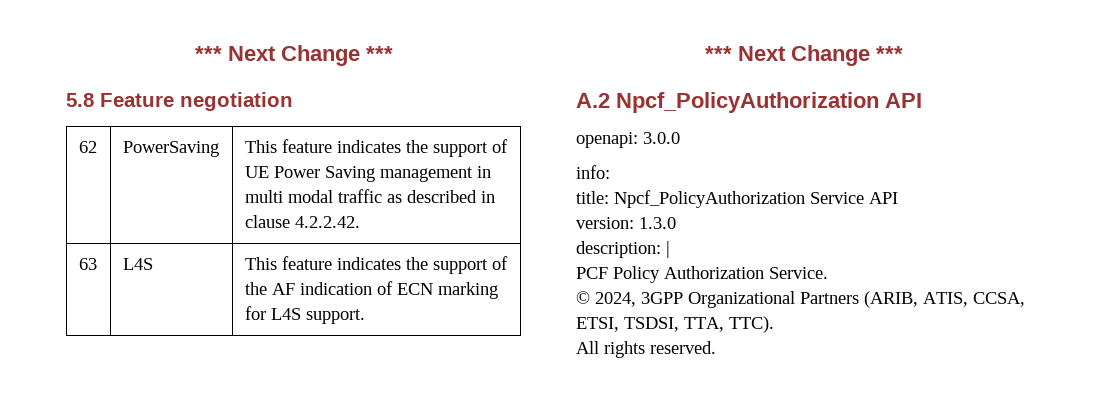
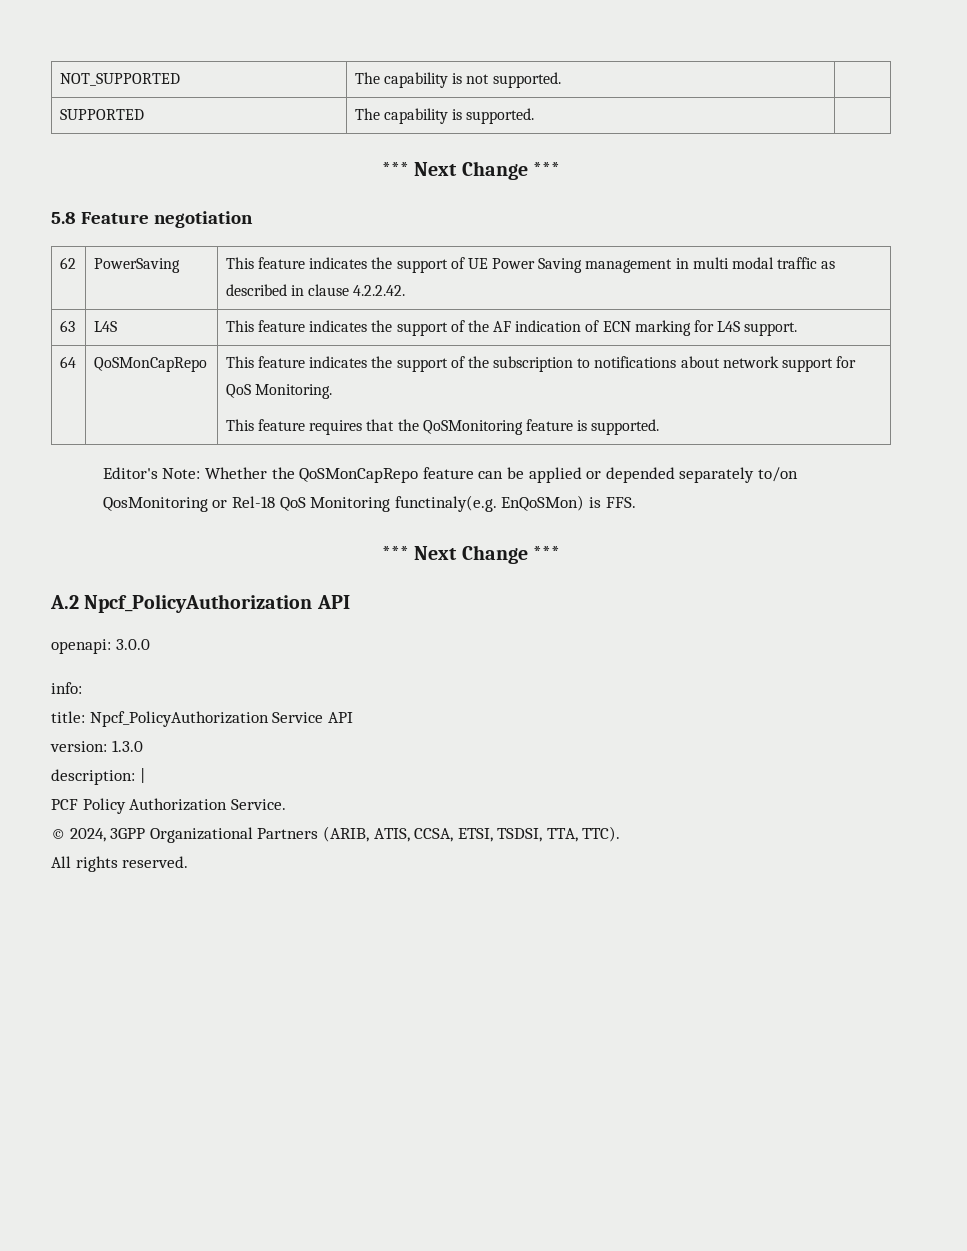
+ NOT_SUPPORTED | The capability is not supported. |
+ SUPPORTED | The capability is supported. |
+ 64 | QoSMonCapRepo | This feature indicates the support of the subscription to notifications about network support for QoS Monitoring.
+ This feature requires that the QoSMonitoring feature is supported.
+ Editor's Note: Whether the QoSMonCapRepo feature can be applied or depended separately to/on QosMonitoring or Rel-18 QoS Monitoring functinaly(e.g. EnQoSMon) is FFS.

